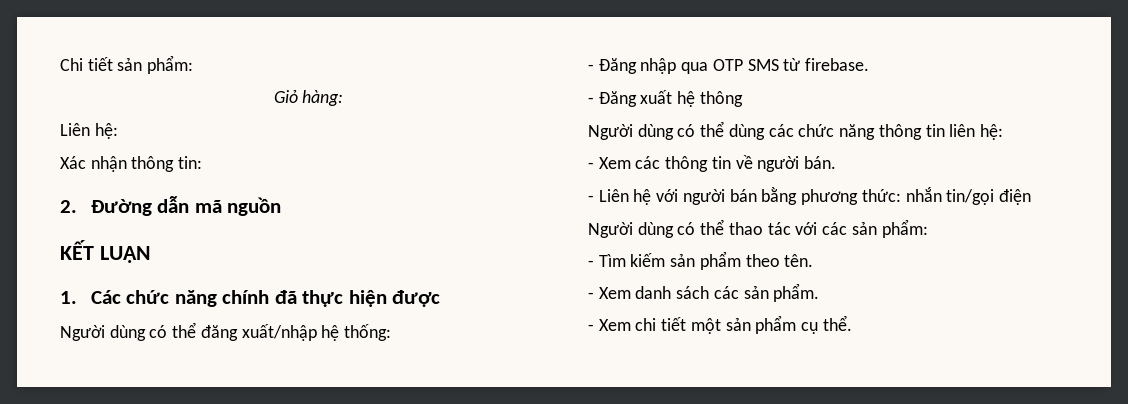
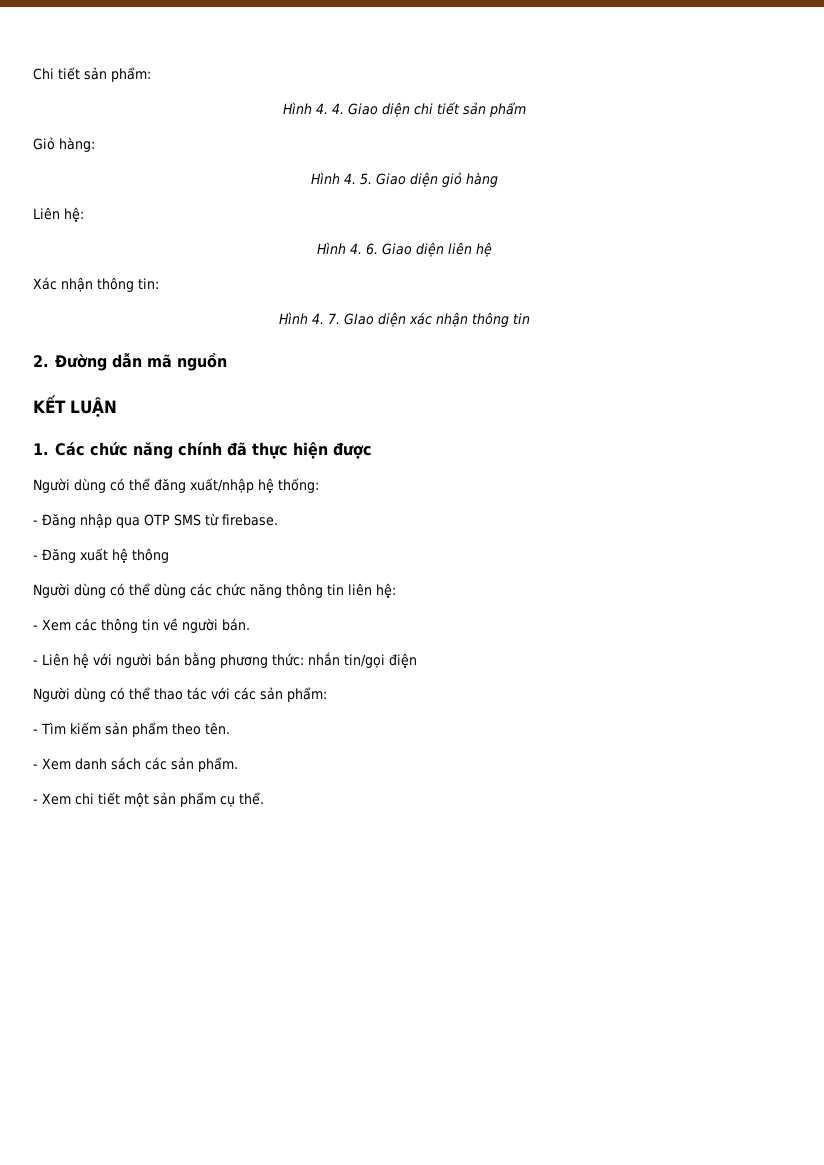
+ Hình 4. 4. Giao diện chi tiết sản phẩm
  Giỏ hàng:
+ Hình 4. 5. Giao diện giỏ hàng
  Liên hệ:
+ Hình 4. 6. Giao diện liên hệ
  Xác nhận thông tin:
+ Hình 4. 7. GIao diện xác nhận thông tin

